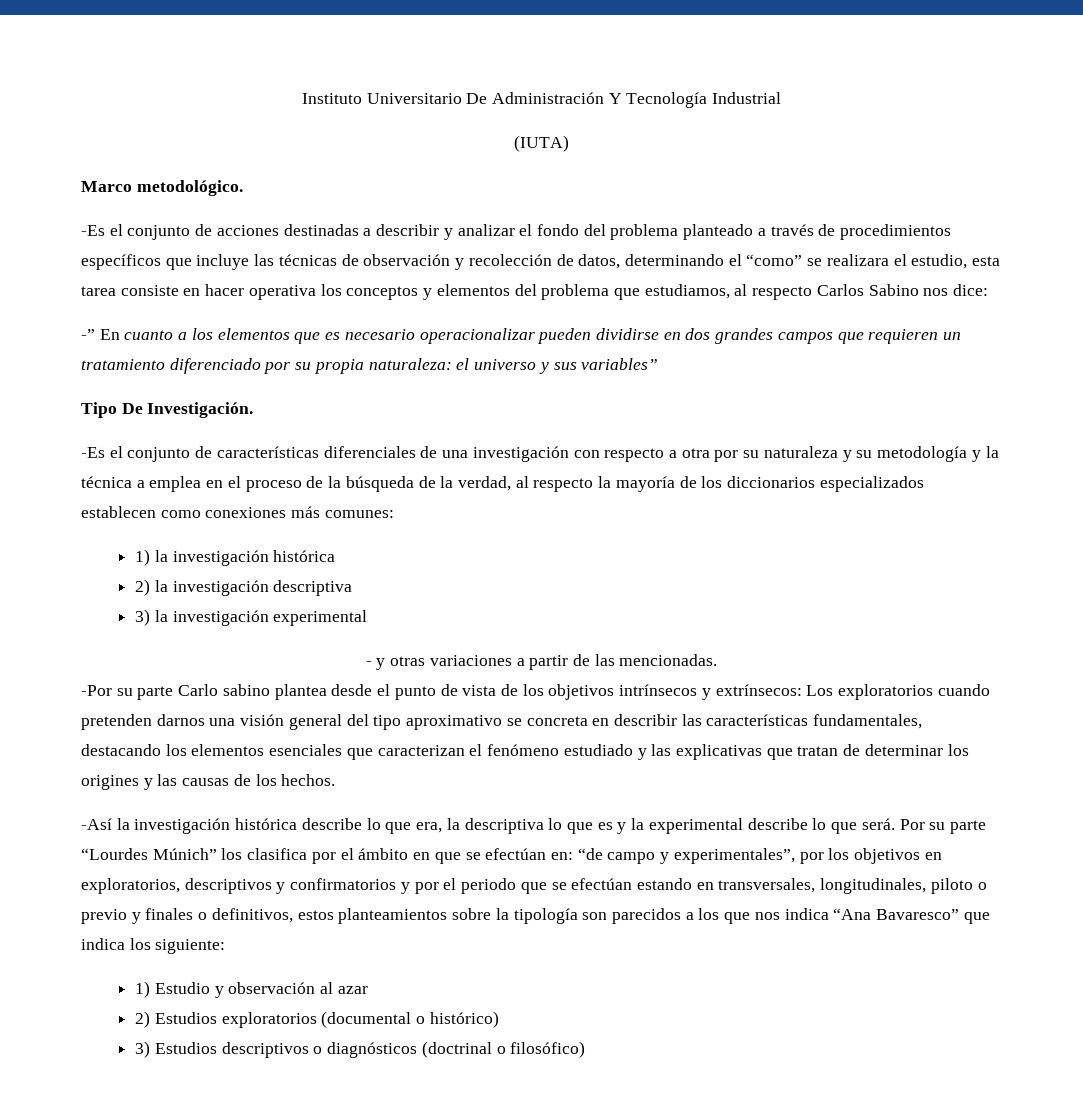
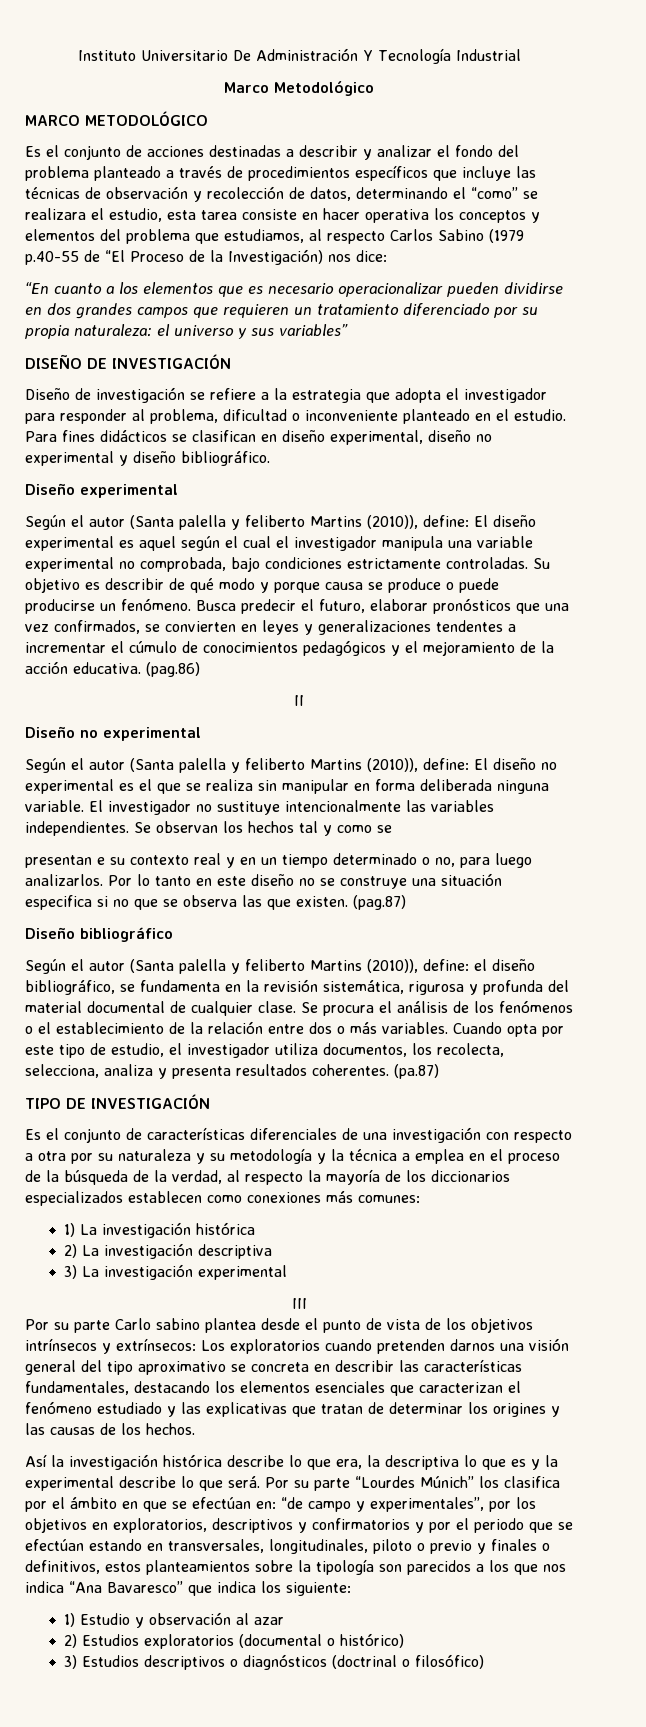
- (IUTA)
- Marco metodológico.
- -Es el conjunto de acciones destinadas a describir y analizar el fondo del problema planteado a través de procedimientos específicos que incluye las técnicas de observación y recolección de datos, determinando el “como” se realizara el estudio, esta tarea consiste en hacer operativa los conceptos y elementos del problema que estudiamos, al respecto Carlos Sabino nos dice:
+ Marco Metodológico
+ MARCO METODOLÓGICO
+ Es el conjunto de acciones destinadas a describir y analizar el fondo del problema planteado a través de procedimientos específicos que incluye las técnicas de observación y recolección de datos, determinando el “como” se realizara el estudio, esta tarea consiste en hacer operativa los conceptos y elementos del problema que estudiamos, al respecto Carlos Sabino (1979 p.40-55 de “El Proceso de la Investigación) nos dice:
- -” En cuanto a los elementos que es necesario operacionalizar pueden dividirse en dos grandes campos que requieren un tratamiento diferenciado por su propia naturaleza: el universo y sus variables”
+ “En cuanto a los elementos que es necesario operacionalizar pueden dividirse en dos grandes campos que requieren un tratamiento diferenciado por su propia naturaleza: el universo y sus variables”
- Tipo De Investigación.
- -Es el conjunto de características diferenciales de una investigación con respecto a otra por su naturaleza y su metodología y la técnica a emplea en el proceso de la búsqueda de la verdad, al respecto la mayoría de los diccionarios especializados establecen como conexiones más comunes:
+ DISEÑO DE INVESTIGACIÓN
+ Diseño de investigación se refiere a la estrategia que adopta el investigador para responder al problema, dificultad o inconveniente planteado en el estudio. Para fines didácticos se clasifican en diseño experimental, diseño no experimental y diseño bibliográfico.
+ Diseño experimental
+ Según el autor (Santa palella y feliberto Martins (2010)), define: El diseño experimental es aquel según el cual el investigador manipula una variable experimental no comprobada, bajo condiciones estrictamente controladas. Su objetivo es describir de qué modo y porque causa se produce o puede producirse un fenómeno. Busca predecir el futuro, elaborar pronósticos que una vez confirmados, se convierten en leyes y generalizaciones tendentes a incrementar el cúmulo de conocimientos pedagógicos y el mejoramiento de la acción educativa. (pag.86)
+ II
+ Diseño no experimental
+ Según el autor (Santa palella y feliberto Martins (2010)), define: El diseño no experimental es el que se realiza sin manipular en forma deliberada ninguna variable. El investigador no sustituye intencionalmente las variables independientes. Se observan los hechos tal y como se
+ presentan e su contexto real y en un tiempo determinado o no, para luego analizarlos. Por lo tanto en este diseño no se construye una situación especifica si no que se observa las que existen. (pag.87)
+ Diseño bibliográfico
+ Según el autor (Santa palella y feliberto Martins (2010)), define: el diseño bibliográfico, se fundamenta en la revisión sistemática, rigurosa y profunda del material documental de cualquier clase. Se procura el análisis de los fenómenos o el establecimiento de la relación entre dos o más variables. Cuando opta por este tipo de estudio, el investigador utiliza documentos, los recolecta, selecciona, analiza y presenta resultados coherentes. (pa.87)
+ TIPO DE INVESTIGACIÓN
+ Es el conjunto de características diferenciales de una investigación con respecto a otra por su naturaleza y su metodología y la técnica a emplea en el proceso de la búsqueda de la verdad, al respecto la mayoría de los diccionarios especializados establecen como conexiones más comunes:
- 1) la investigación histórica
+ 1) La investigación histórica
- 2) la investigación descriptiva
+ 2) La investigación descriptiva
- 3) la investigación experimental
+ 3) La investigación experimental
- - y otras variaciones a partir de las mencionadas.
- -Por su parte Carlo sabino plantea desde el punto de vista de los objetivos intrínsecos y extrínsecos: Los exploratorios cuando pretenden darnos una visión general del tipo aproximativo se concreta en describir las características fundamentales, destacando los elementos esenciales que caracterizan el fenómeno estudiado y las explicativas que tratan de determinar los origines y las causas de los hechos.
+ III
+ Por su parte Carlo sabino plantea desde el punto de vista de los objetivos intrínsecos y extrínsecos: Los exploratorios cuando pretenden darnos una visión general del tipo aproximativo se concreta en describir las características fundamentales, destacando los elementos esenciales que caracterizan el fenómeno estudiado y las explicativas que tratan de determinar los origines y las causas de los hechos.
- -Así la investigación histórica describe lo que era, la descriptiva lo que es y la experimental describe lo que será.
+ Así la investigación histórica describe lo que era, la descriptiva lo que es y la experimental describe lo que será.

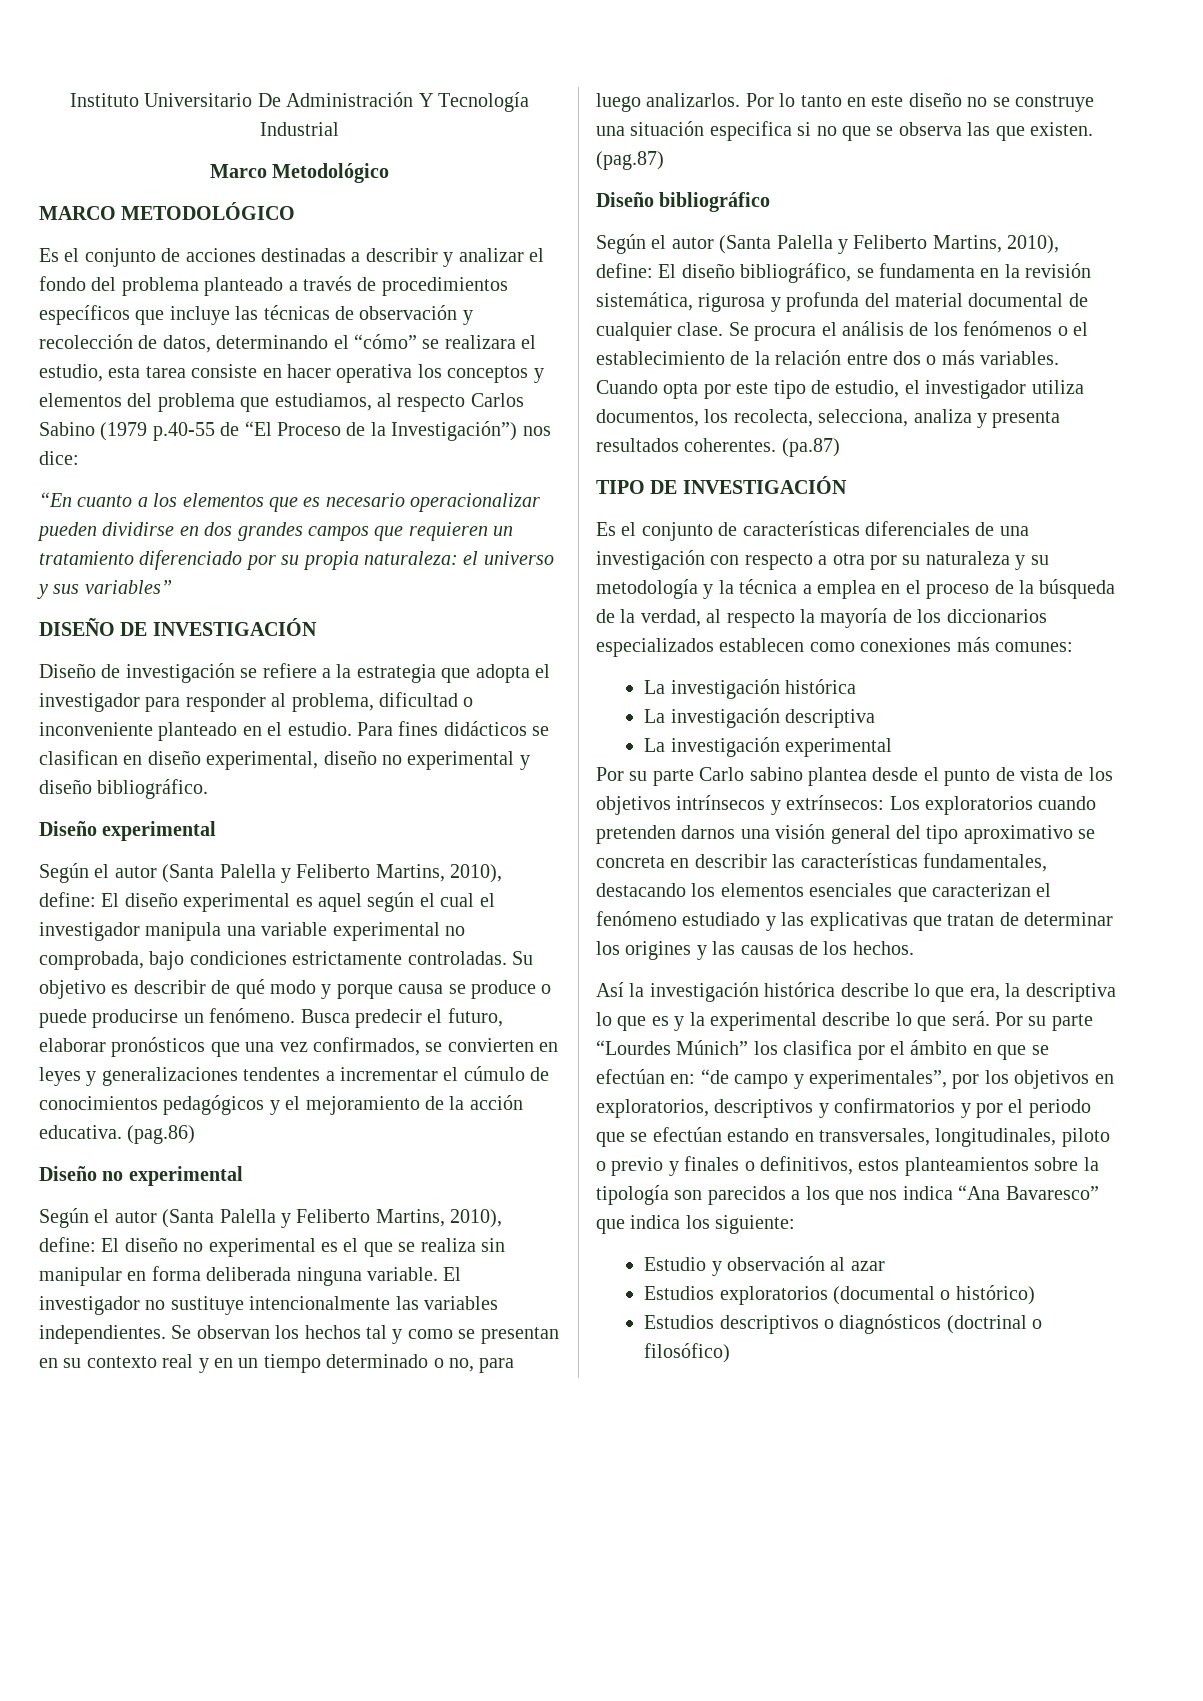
- Es el conjunto de acciones destinadas a describir y analizar el fondo del problema planteado a través de procedimientos específicos que incluye las técnicas de observación y recolección de datos, determinando el “como” se realizara el estudio, esta tarea consiste en hacer operativa los conceptos y elementos del problema que estudiamos, al respecto Carlos Sabino (1979 p.40-55 de “El Proceso de la Investigación) nos dice:
+ Es el conjunto de acciones destinadas a describir y analizar el fondo del problema planteado a través de procedimientos específicos que incluye las técnicas de observación y recolección de datos, determinando el “cómo” se realizara el estudio, esta tarea consiste en hacer operativa los conceptos y elementos del problema que estudiamos, al respecto Carlos Sabino (1979 p.40-55 de “El Proceso de la Investigación”) nos dice:
- Según el autor (Santa palella y feliberto Martins (2010)), define: El diseño experimental es aquel según el cual el investigador manipula una variable experimental no comprobada, bajo condiciones estrictamente controladas.
+ Según el autor (Santa Palella y Feliberto Martins, 2010), define: El diseño experimental es aquel según el cual el investigador manipula una variable experimental no comprobada, bajo condiciones estrictamente controladas.
- II
- Según el autor (Santa palella y feliberto Martins (2010)), define: El diseño no experimental es el que se realiza sin manipular en forma deliberada ninguna variable.
+ Según el autor (Santa Palella y Feliberto Martins, 2010), define: El diseño no experimental es el que se realiza sin manipular en forma deliberada ninguna variable.
- Se observan los hechos tal y como se
- presentan e su contexto real y en un tiempo determinado o no, para luego analizarlos.
+ Se observan los hechos tal y como se presentan en su contexto real y en un tiempo determinado o no, para luego analizarlos.
- Según el autor (Santa palella y feliberto Martins (2010)), define: el diseño bibliográfico, se fundamenta en la revisión sistemática, rigurosa y profunda del material documental de cualquier clase.
+ Según el autor (Santa Palella y Feliberto Martins, 2010), define: El diseño bibliográfico, se fundamenta en la revisión sistemática, rigurosa y profunda del material documental de cualquier clase.
- 1) La investigación histórica
+ La investigación histórica
- 2) La investigación descriptiva
+ La investigación descriptiva
- 3) La investigación experimental
+ La investigación experimental
- III
- 1) Estudio y observación al azar
+ Estudio y observación al azar
- 2) Estudios exploratorios (documental o histórico)
+ Estudios exploratorios (documental o histórico)
- 3) Estudios descriptivos o diagnósticos (doctrinal o filosófico)
+ Estudios descriptivos o diagnósticos (doctrinal o filosófico)

